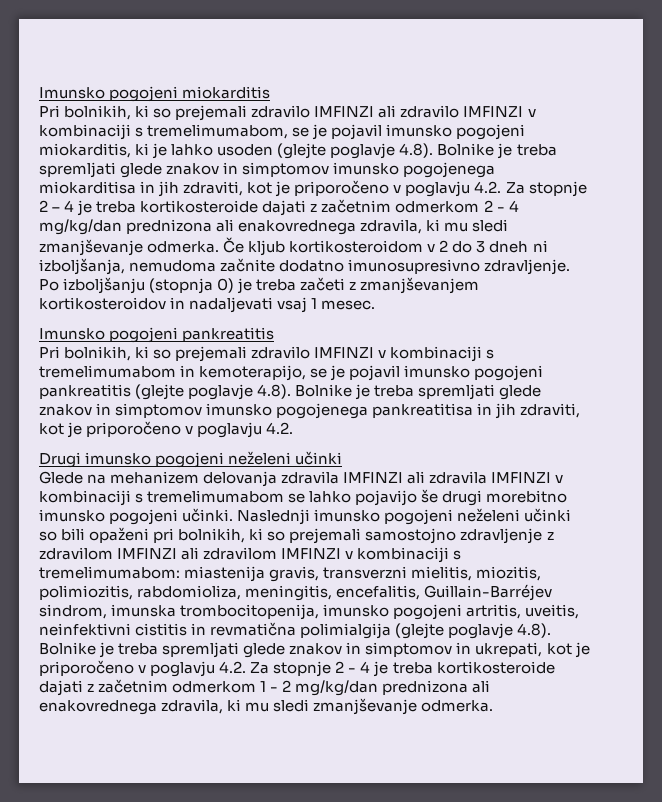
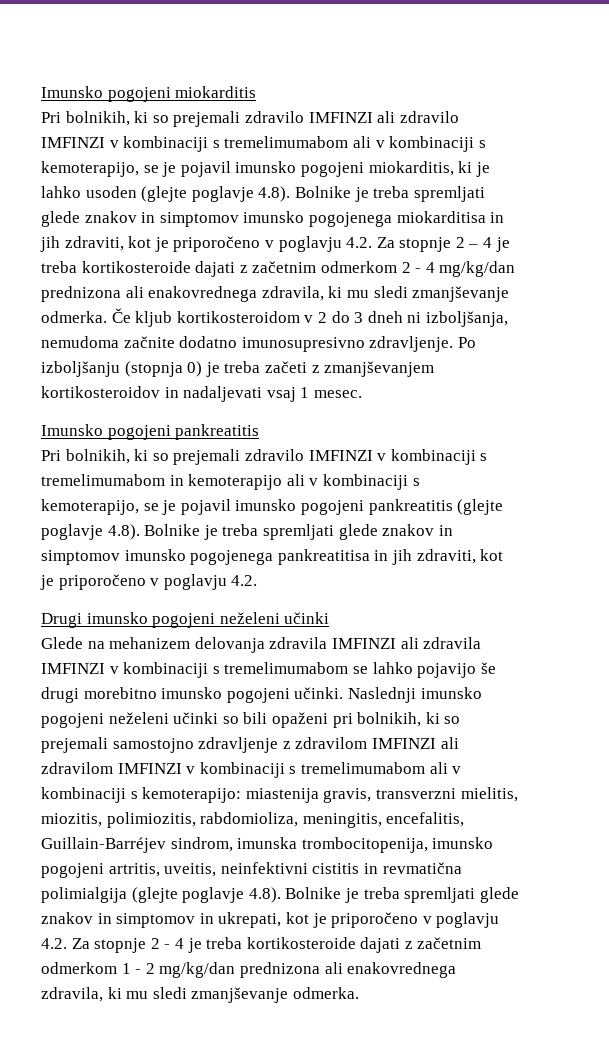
- Pri bolnikih, ki so prejemali zdravilo IMFINZI ali zdravilo IMFINZI v kombinaciji s tremelimumabom, se je pojavil imunsko pogojeni miokarditis, ki je lahko usoden (glejte poglavje 4.8). Bolnike je treba spremljati glede znakov in simptomov imunsko pogojenega miokarditisa in jih zdraviti, kot je priporočeno v poglavju 4.2. Za stopnje 2 – 4 je treba kortikosteroide dajati z začetnim odmerkom 2 - 4 mg/kg/dan prednizona ali enakovrednega zdravila, ki mu sledi zmanjševanje odmerka.
+ Pri bolnikih, ki so prejemali zdravilo IMFINZI ali zdravilo IMFINZI v kombinaciji s tremelimumabom ali v kombinaciji s kemoterapijo, se je pojavil imunsko pogojeni miokarditis, ki je lahko usoden (glejte poglavje 4.8). Bolnike je treba spremljati glede znakov in simptomov imunsko pogojenega miokarditisa in jih zdraviti, kot je priporočeno v poglavju 4.2. Za stopnje 2 – 4 je treba kortikosteroide dajati z začetnim odmerkom 2 - 4 mg/kg/dan prednizona ali enakovrednega zdravila, ki mu sledi zmanjševanje odmerka.
- Pri bolnikih, ki so prejemali zdravilo IMFINZI v kombinaciji s tremelimumabom in kemoterapijo, se je pojavil imunsko pogojeni pankreatitis (glejte poglavje 4.8). Bolnike je treba spremljati glede znakov in simptomov imunsko pogojenega pankreatitisa in jih zdraviti, kot je priporočeno v poglavju 4.2.
+ Pri bolnikih, ki so prejemali zdravilo IMFINZI v kombinaciji s tremelimumabom in kemoterapijo ali v kombinaciji s kemoterapijo, se je pojavil imunsko pogojeni pankreatitis (glejte poglavje 4.8). Bolnike je treba spremljati glede znakov in simptomov imunsko pogojenega pankreatitisa in jih zdraviti, kot je priporočeno v poglavju 4.2.
- Naslednji imunsko pogojeni neželeni učinki so bili opaženi pri bolnikih, ki so prejemali samostojno zdravljenje z zdravilom IMFINZI ali zdravilom IMFINZI v kombinaciji s tremelimumabom:
+ Naslednji imunsko pogojeni neželeni učinki so bili opaženi pri bolnikih, ki so prejemali samostojno zdravljenje z zdravilom IMFINZI ali zdravilom IMFINZI v kombinaciji s tremelimumabom ali v kombinaciji s kemoterapijo:

